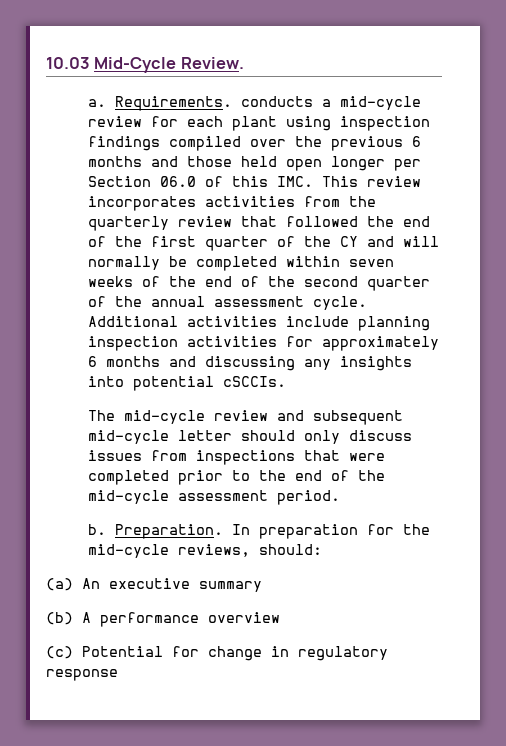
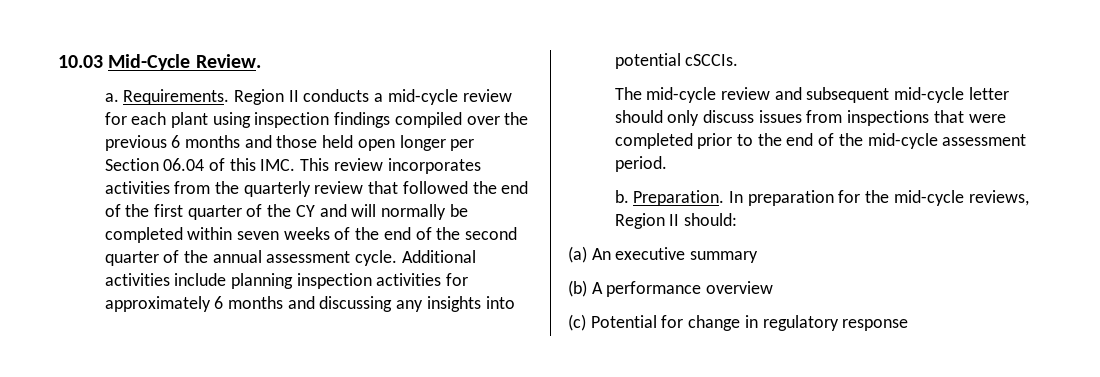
- Requirements. conducts a mid-cycle review for each plant using inspection findings compiled over the previous 6 months and those held open longer per Section 06.0 of this IMC. This review incorporates activities from the quarterly review that followed the end of the first quarter of the CY and will normally be completed within seven weeks of the end of the second quarter of the annual assessment cycle.
+ Requirements. Region II conducts a mid-cycle review for each plant using inspection findings compiled over the previous 6 months and those held open longer per Section 06.04 of this IMC. This review incorporates activities from the quarterly review that followed the end of the first quarter of the CY and will normally be completed within seven weeks of the end of the second quarter of the annual assessment cycle.
- In preparation for the mid-cycle reviews, should:
+ In preparation for the mid-cycle reviews, Region II should:

